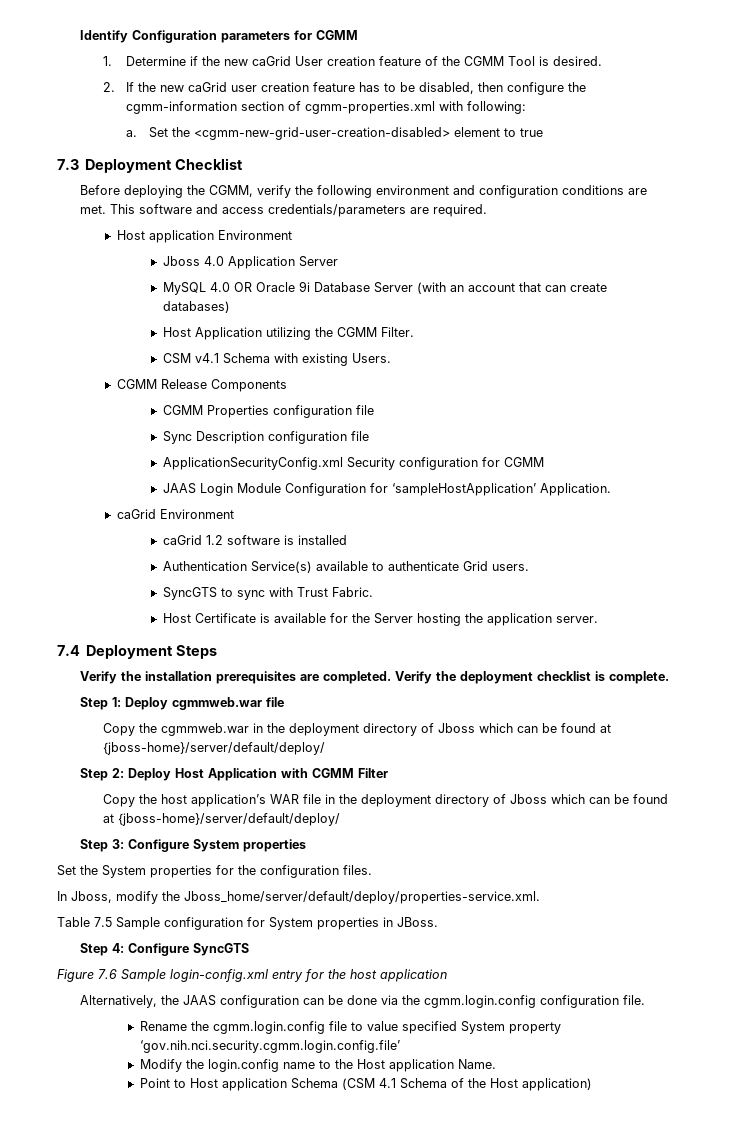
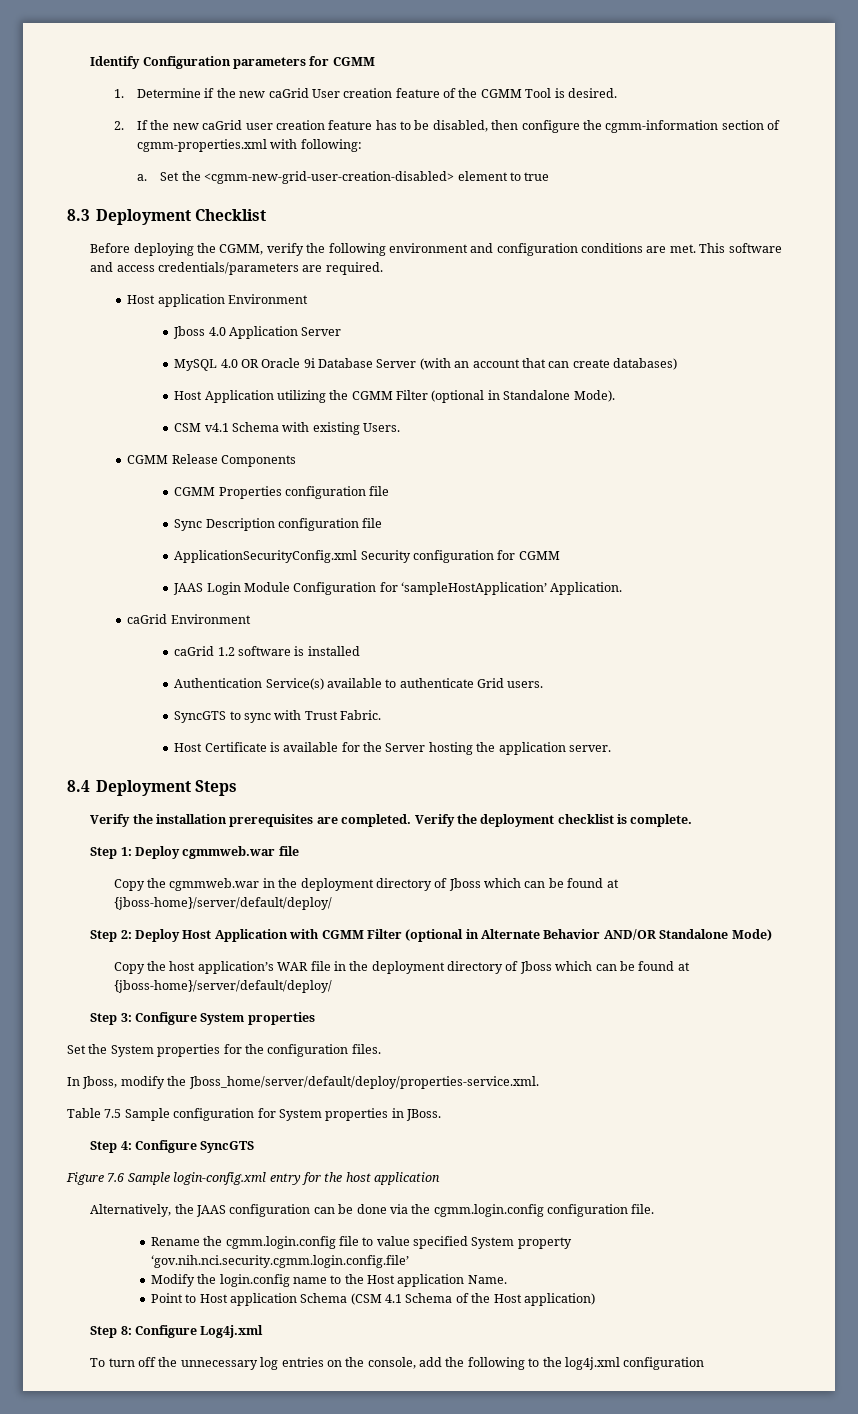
- 7.3 Deployment Checklist
+ 8.3 Deployment Checklist
- Host Application utilizing the CGMM Filter.
+ Host Application utilizing the CGMM Filter (optional in Standalone Mode).
- 7.4 Deployment Steps
+ 8.4 Deployment Steps
- Step 2: Deploy Host Application with CGMM Filter
+ Step 2: Deploy Host Application with CGMM Filter (optional in Alternate Behavior AND/OR Standalone Mode)
+ Step 8: Configure Log4j.xml
+ To turn off the unnecessary log entries on the console, add the following to the log4j.xml configuration

